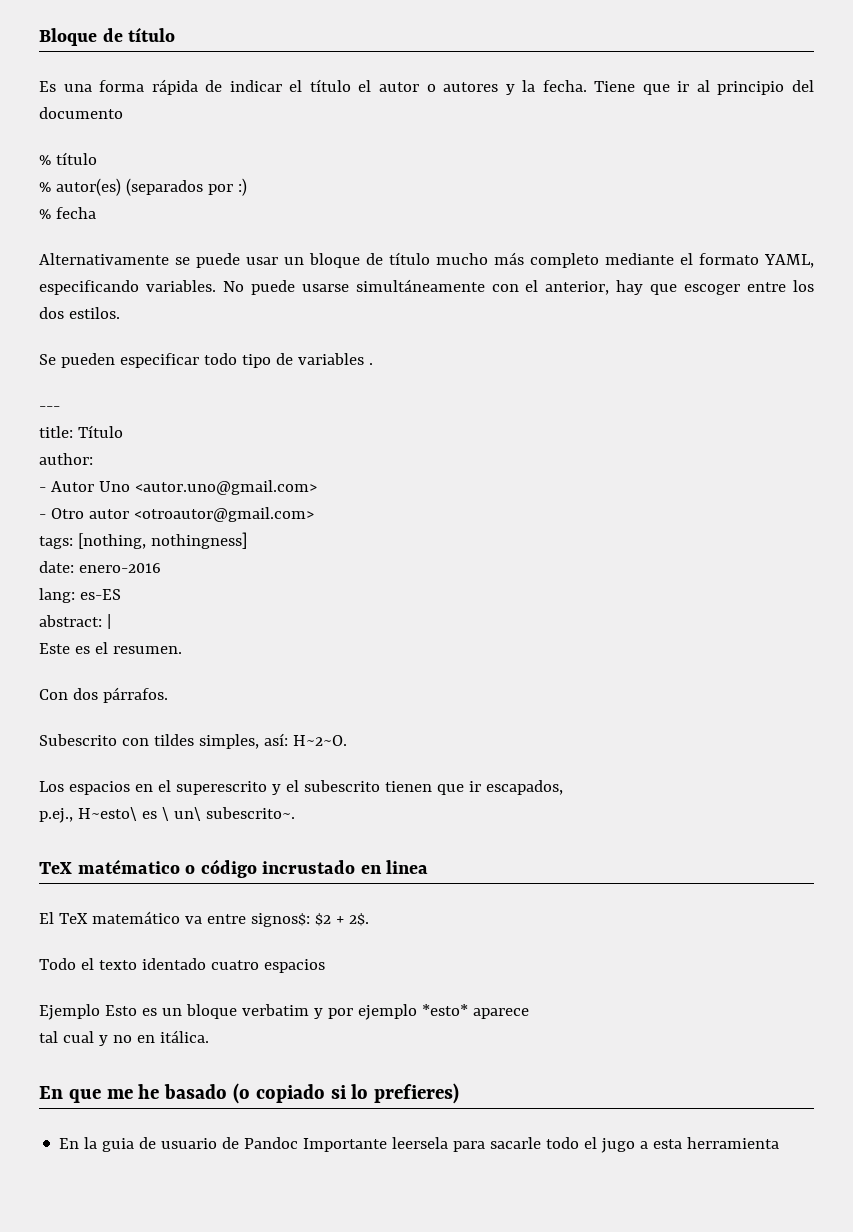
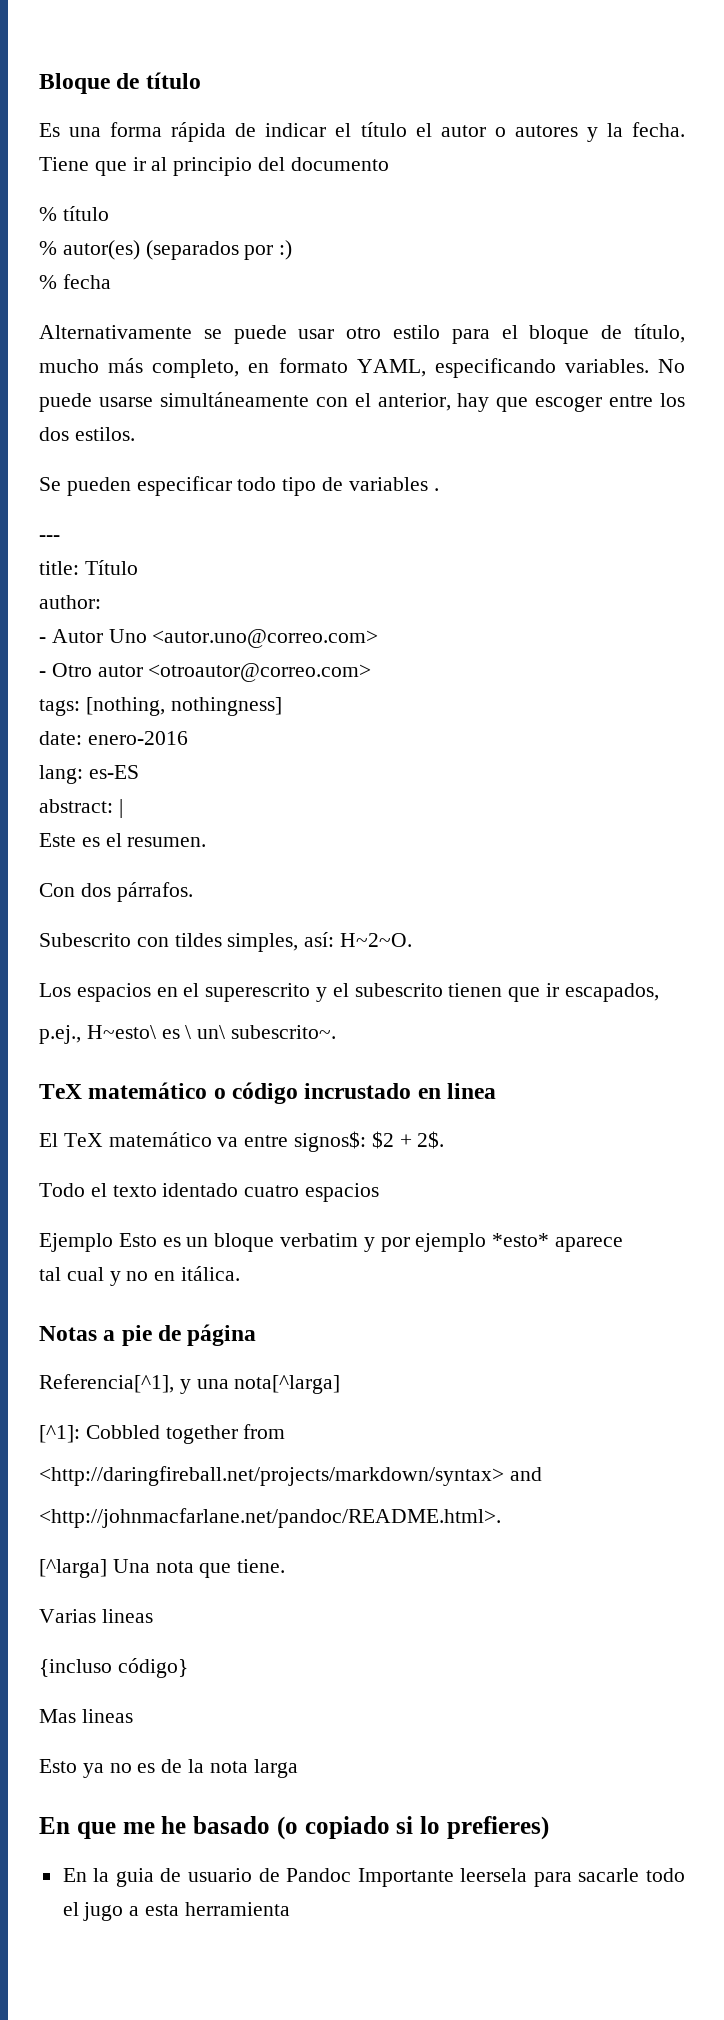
- Alternativamente se puede usar un bloque de título mucho más completo mediante el formato YAML, especificando variables.
+ Alternativamente se puede usar otro estilo para el bloque de título, mucho más completo, en formato YAML, especificando variables.
- - Autor Uno <autor.uno@gmail.com>
+ - Autor Uno <autor.uno@correo.com>
- - Otro autor <otroautor@gmail.com>
+ - Otro autor <otroautor@correo.com>
- TeX matématico o código incrustado en linea
+ TeX matemático o código incrustado en linea
+ Notas a pie de página
+ Referencia[^1], y una nota[^larga]
+ [^1]: Cobbled together from
+ <http://daringfireball.net/projects/markdown/syntax> and
+ <http://johnmacfarlane.net/pandoc/README.html>.
+ [^larga] Una nota que tiene.
+ Varias lineas
+ {incluso código}
+ Mas lineas
+ Esto ya no es de la nota larga

